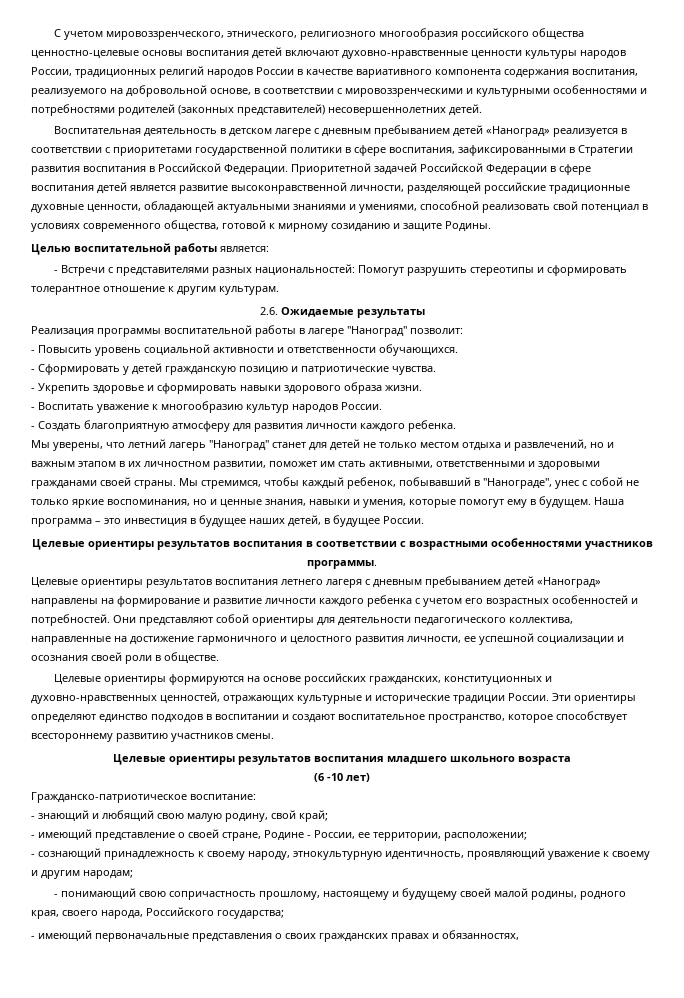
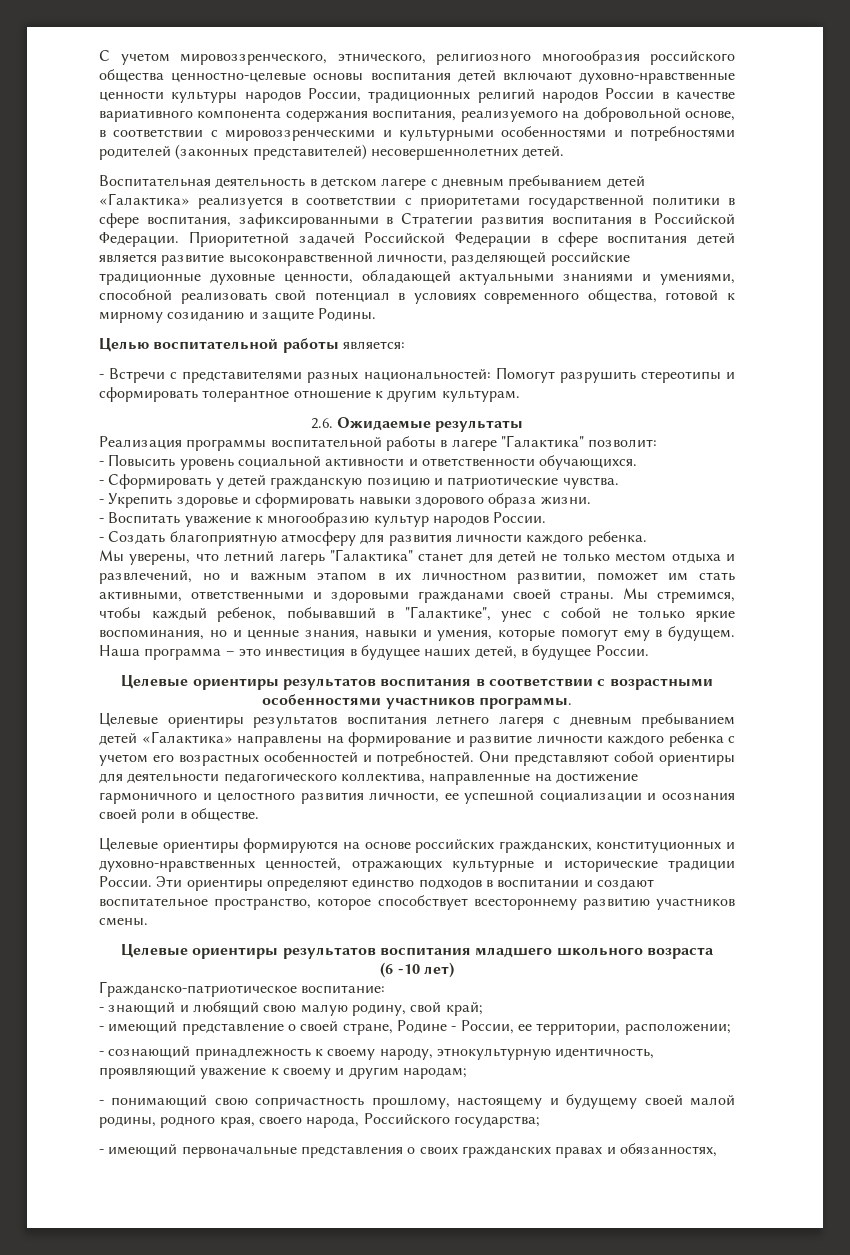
- Воспитательная деятельность в детском лагере с дневным пребыванием детей «Наноград» реализуется в соответствии с приоритетами государственной политики в сфере воспитания, зафиксированными в Стратегии развития воспитания в Российской Федерации.
+ Воспитательная деятельность в детском лагере с дневным пребыванием детей «Галактика» реализуется в соответствии с приоритетами государственной политики в сфере воспитания, зафиксированными в Стратегии развития воспитания в Российской Федерации.
- Реализация программы воспитательной работы в лагере "Наноград" позволит:
+ Реализация программы воспитательной работы в лагере "Галактика" позволит:
- Мы уверены, что летний лагерь "Наноград" станет для детей не только местом отдыха и развлечений, но и важным этапом в их личностном развитии, поможет им стать активными, ответственными и здоровыми гражданами своей страны.
+ Мы уверены, что летний лагерь "Галактика" станет для детей не только местом отдыха и развлечений, но и важным этапом в их личностном развитии, поможет им стать активными, ответственными и здоровыми гражданами своей страны.
- Мы стремимся, чтобы каждый ребенок, побывавший в "Нанограде", унес с собой не только яркие воспоминания, но и ценные знания, навыки и умения, которые помогут ему в будущем.
+ Мы стремимся, чтобы каждый ребенок, побывавший в "Галактике", унес с собой не только яркие воспоминания, но и ценные знания, навыки и умения, которые помогут ему в будущем.
- Целевые ориентиры результатов воспитания летнего лагеря с дневным пребыванием детей «Наноград» направлены на формирование и развитие личности каждого ребенка с учетом его возрастных особенностей и потребностей.
+ Целевые ориентиры результатов воспитания летнего лагеря с дневным пребыванием детей «Галактика» направлены на формирование и развитие личности каждого ребенка с учетом его возрастных особенностей и потребностей.

